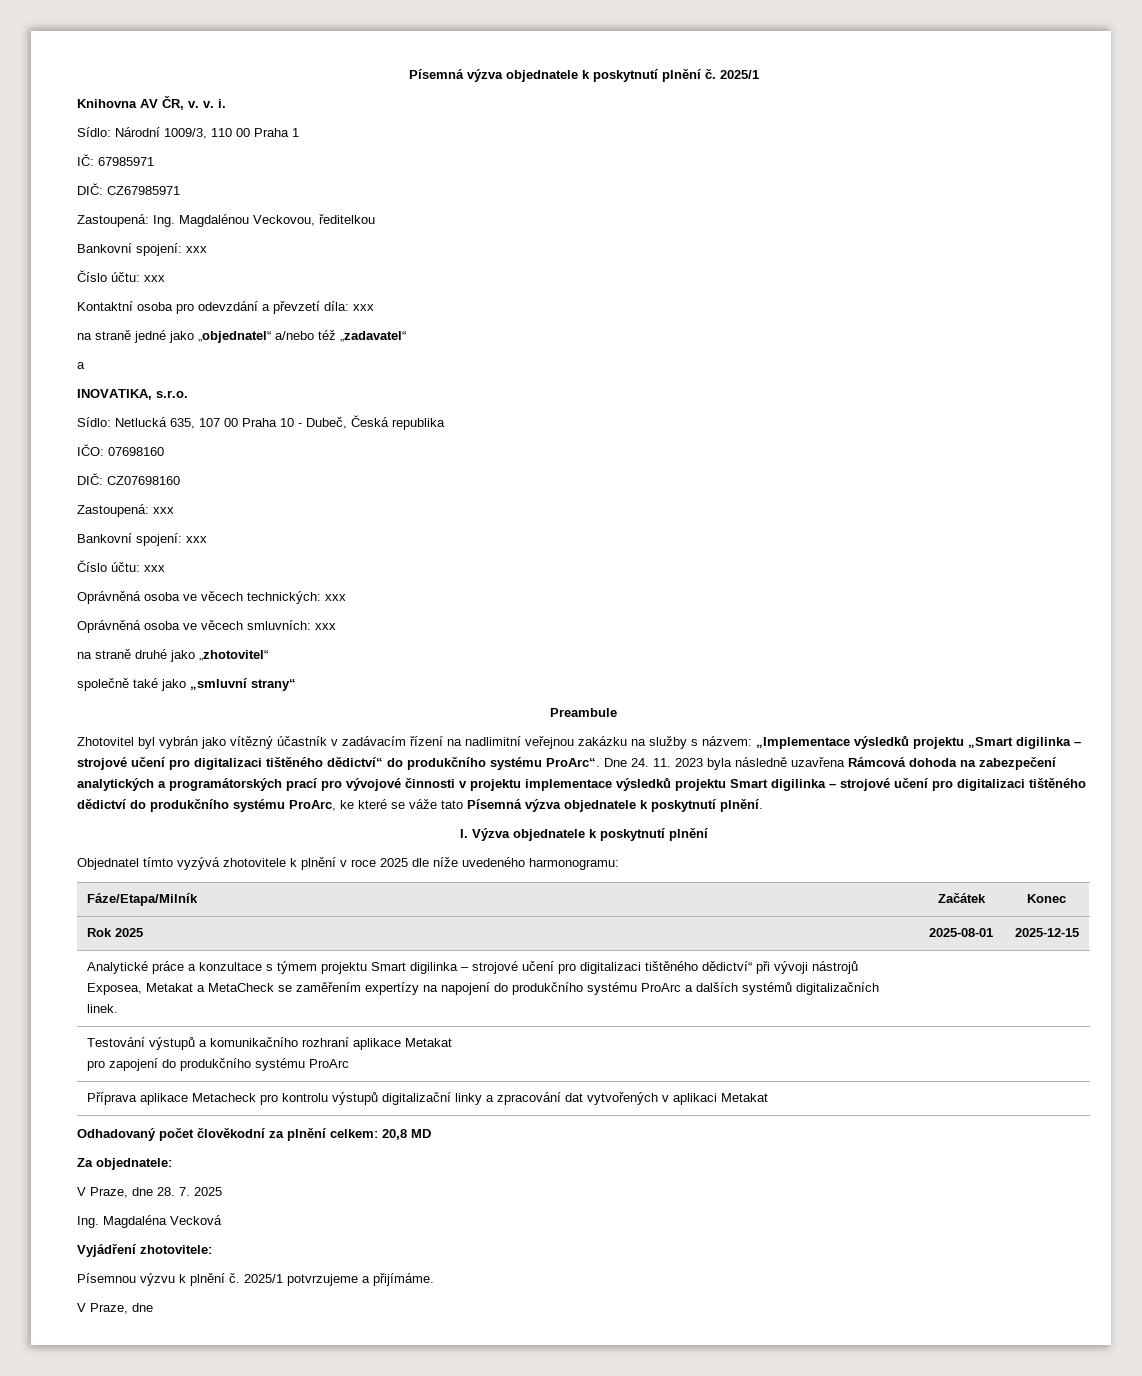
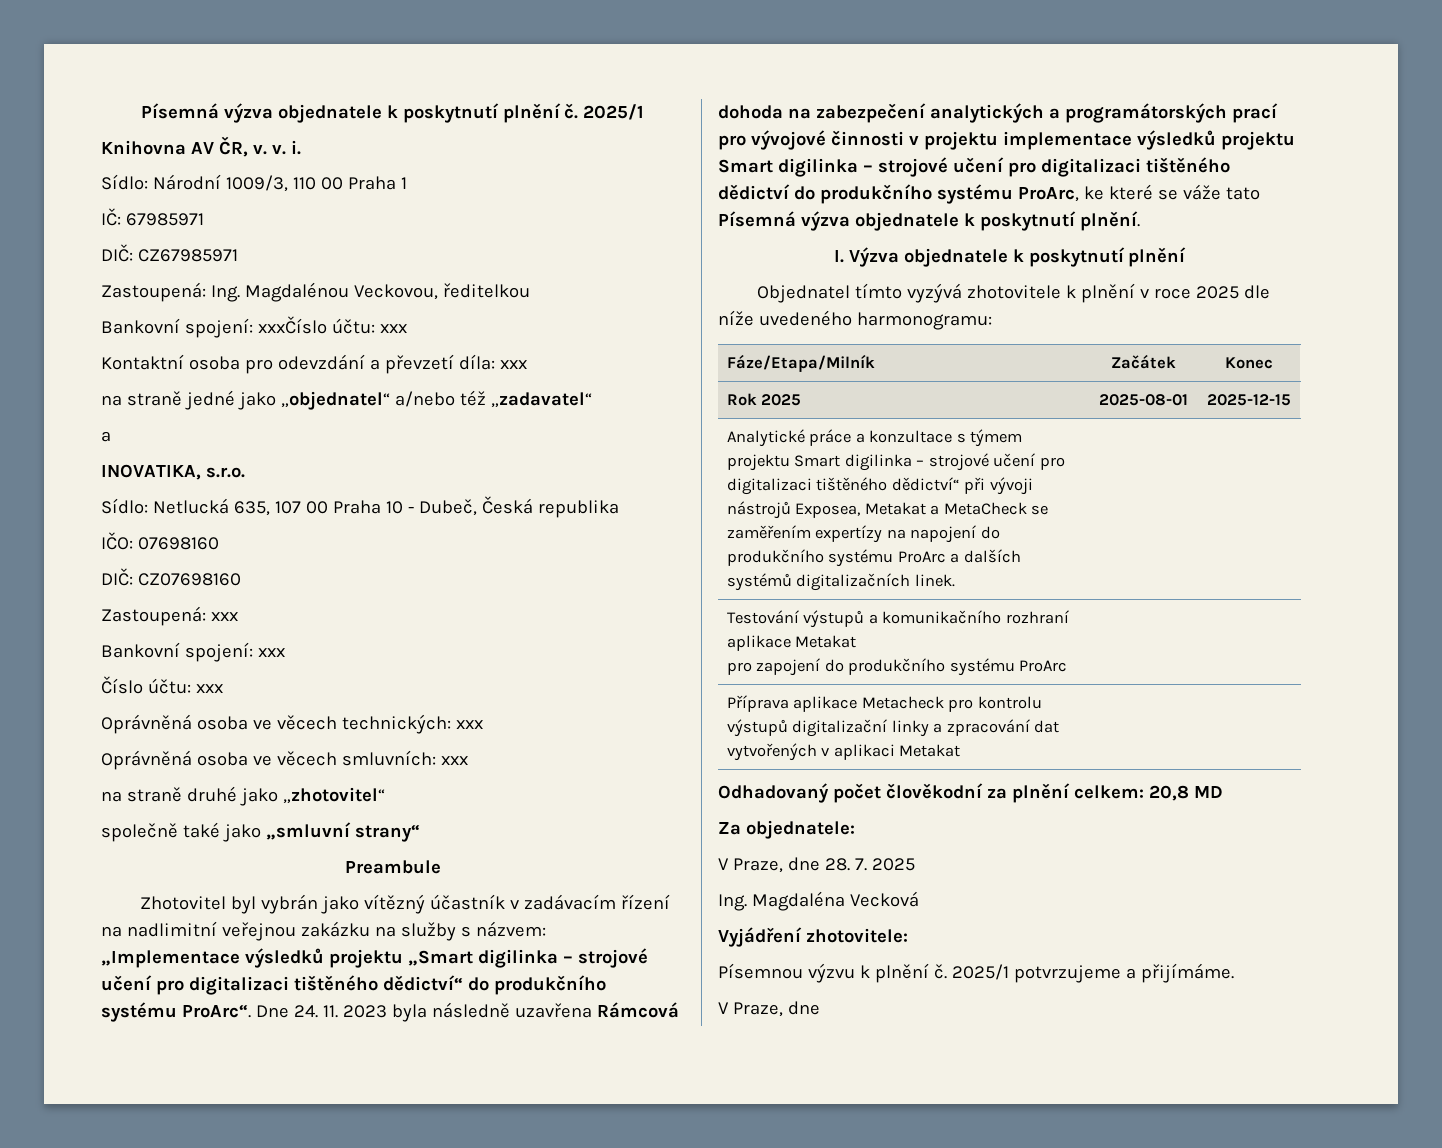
  Zastoupená: Ing. Magdalénou Veckovou, ředitelkou
- Bankovní spojení: xxx
- Číslo účtu: xxx
+ Bankovní spojení: xxxČíslo účtu: xxx

